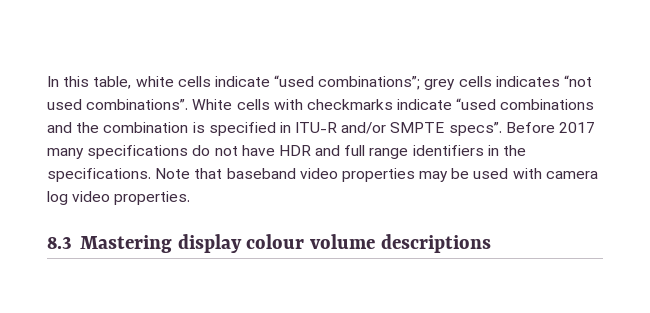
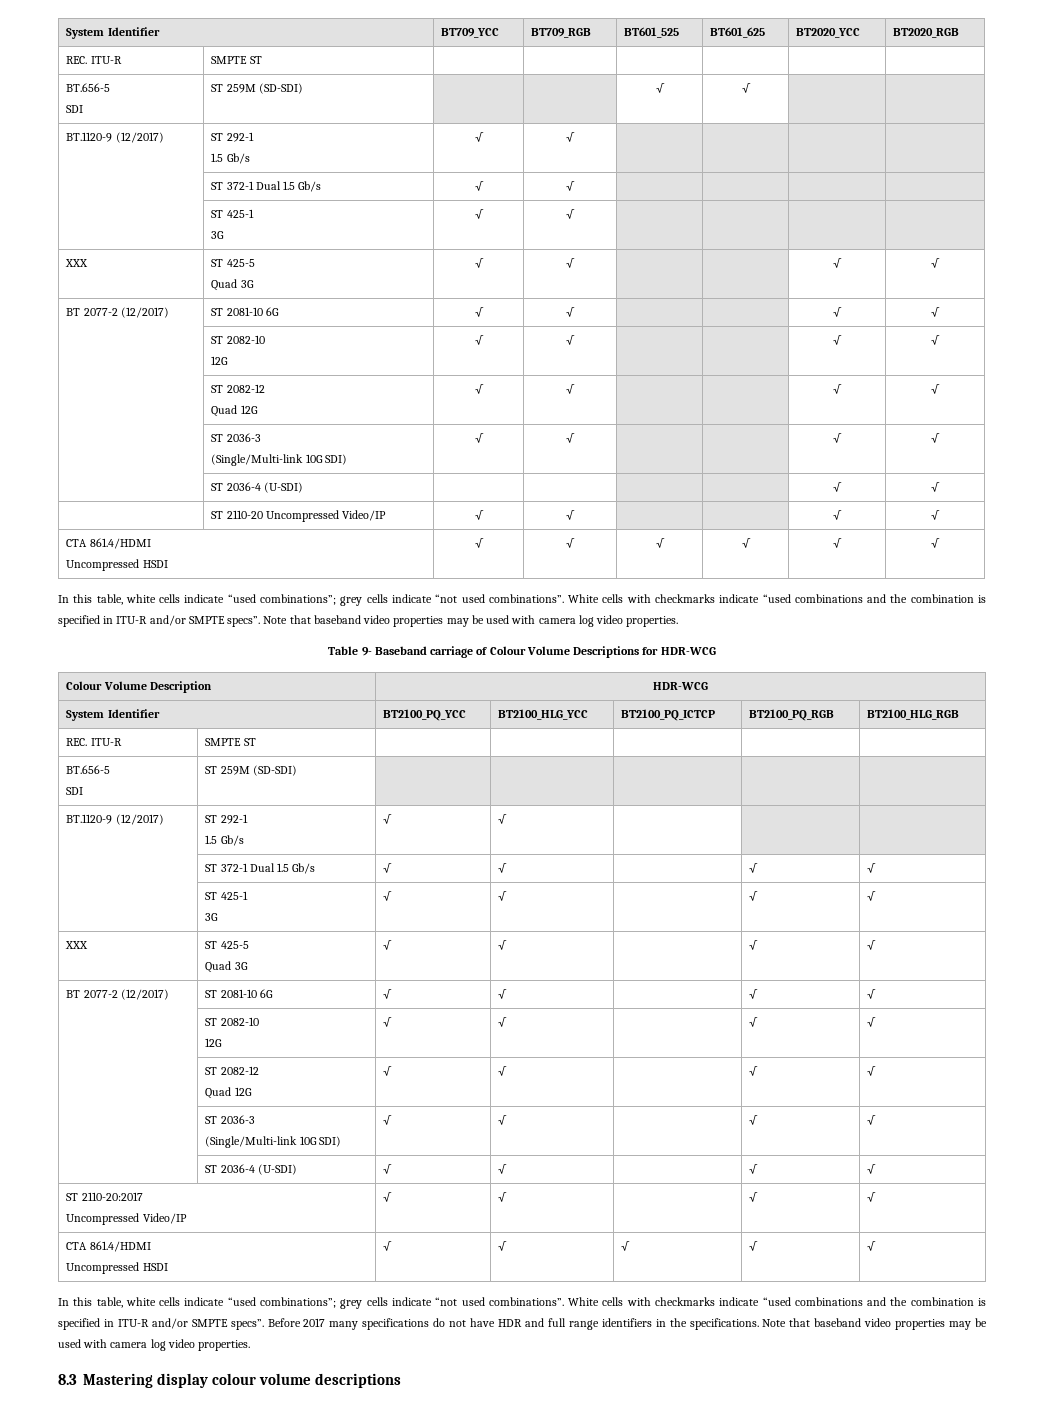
+ System Identifier | BT709_YCC | BT709_RGB | BT601_525 | BT601_625 | BT2020_YCC | BT2020_RGB
+ REC. ITU-R | SMPTE ST | | | | | |
+ BT.656-5
+ SDI | ST 259M (SD-SDI) | | | √ | √ | |
+ BT.1120-9 (12/2017) | ST 292-1
+ 1.5 Gb/s | √ | √ | | | |
+ | ST 372-1 Dual 1.5 Gb/s | √ | √ | | | |
+ | ST 425-1
+ 3G | √ | √ | | | |
+ XXX | ST 425-5
+ Quad 3G | √ | √ | | | √ | √
+ BT 2077-2 (12/2017) | ST 2081-10 6G | √ | √ | | | √ | √
+ | ST 2082-10
+ 12G | √ | √ | | | √ | √
+ | ST 2082-12
+ Quad 12G | √ | √ | | | √ | √
+ | ST 2036-3
+ (Single/Multi-link 10G SDI) | √ | √ | | | √ | √
+ | ST 2036-4 (U-SDI) | | | | | √ | √
+ | ST 2110-20 Uncompressed Video/IP | √ | √ | | | √ | √
+ CTA 861.4/HDMI
+ Uncompressed HSDI | √ | √ | √ | √ | √ | √
- In this table, white cells indicate “used combinations”; grey cells indicates “not used combinations”.
+ In this table, white cells indicate “used combinations”; grey cells indicate “not used combinations”. White cells with checkmarks indicate “used combinations and the combination is specified in ITU-R and/or SMPTE specs”. Note that baseband video properties may be used with camera log video properties.
+ Table 9- Baseband carriage of Colour Volume Descriptions for HDR-WCG
+ Colour Volume Description | HDR-WCG
+ System Identifier | BT2100_PQ_YCC | BT2100_HLG_YCC | BT2100_PQ_ICTCP | BT2100_PQ_RGB | BT2100_HLG_RGB
+ REC. ITU-R | SMPTE ST | | | | |
+ BT.656-5
+ SDI | ST 259M (SD-SDI) | | | | |
+ BT.1120-9 (12/2017) | ST 292-1
+ 1.5 Gb/s | √ | √ | | |
+ | ST 372-1 Dual 1.5 Gb/s | √ | √ | | √ | √
+ | ST 425-1
+ 3G | √ | √ | | √ | √
+ XXX | ST 425-5
+ Quad 3G | √ | √ | | √ | √
+ BT 2077-2 (12/2017) | ST 2081-10 6G | √ | √ | | √ | √
+ | ST 2082-10
+ 12G | √ | √ | | √ | √
+ | ST 2082-12
+ Quad 12G | √ | √ | | √ | √
+ | ST 2036-3
+ (Single/Multi-link 10G SDI) | √ | √ | | √ | √
+ | ST 2036-4 (U-SDI) | √ | √ | | √ | √
+ ST 2110-20:2017
+ Uncompressed Video/IP | √ | √ | | √ | √
+ CTA 861.4/HDMI
+ Uncompressed HSDI | √ | √ | √ | √ | √
+ In this table, white cells indicate “used combinations”; grey cells indicate “not used combinations”.

